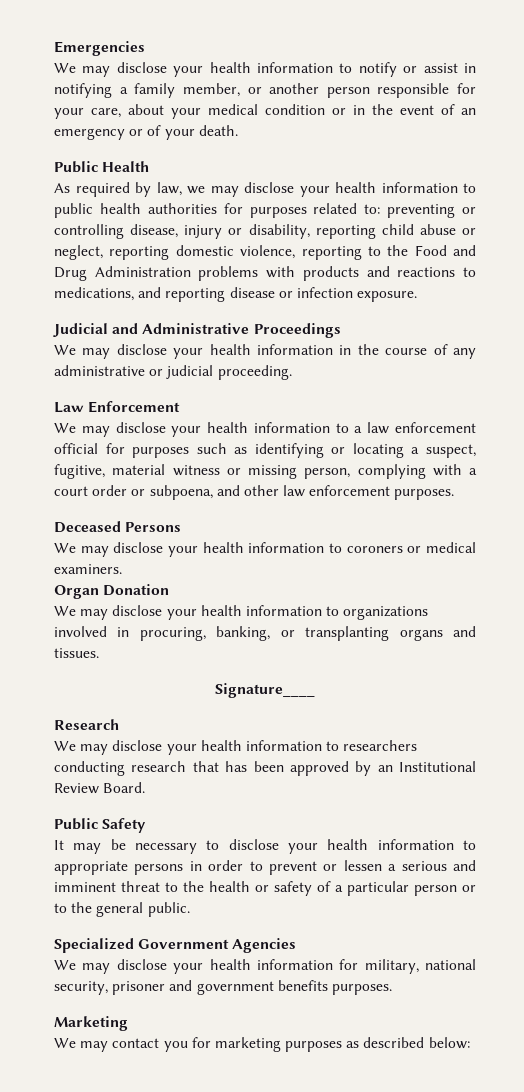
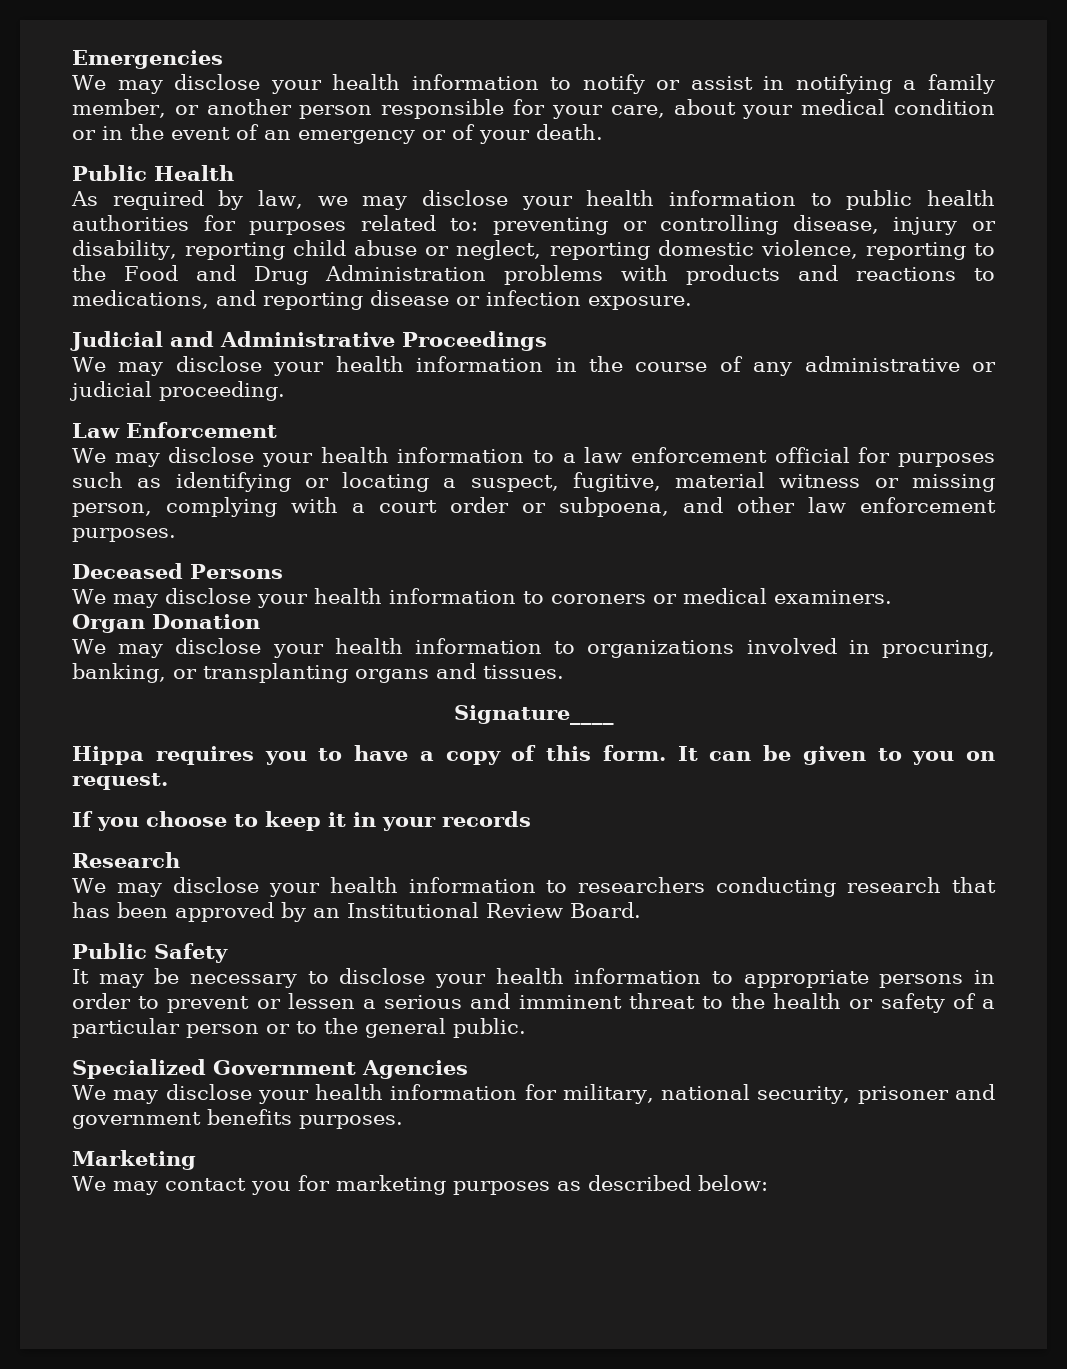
+ Hippa requires you to have a copy of this form. It can be given to you on request.
+ If you choose to keep it in your records

